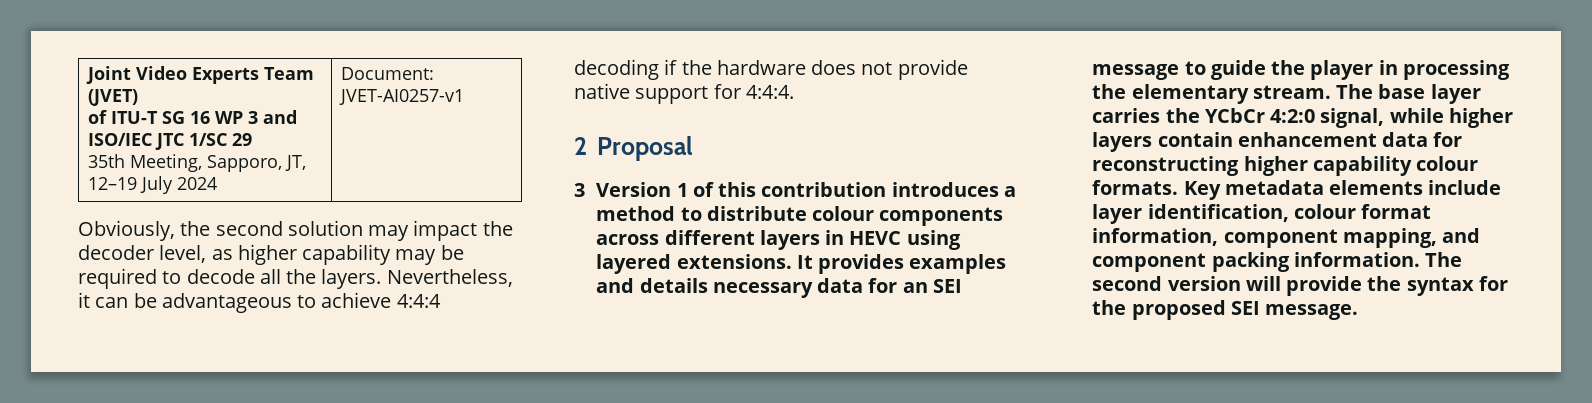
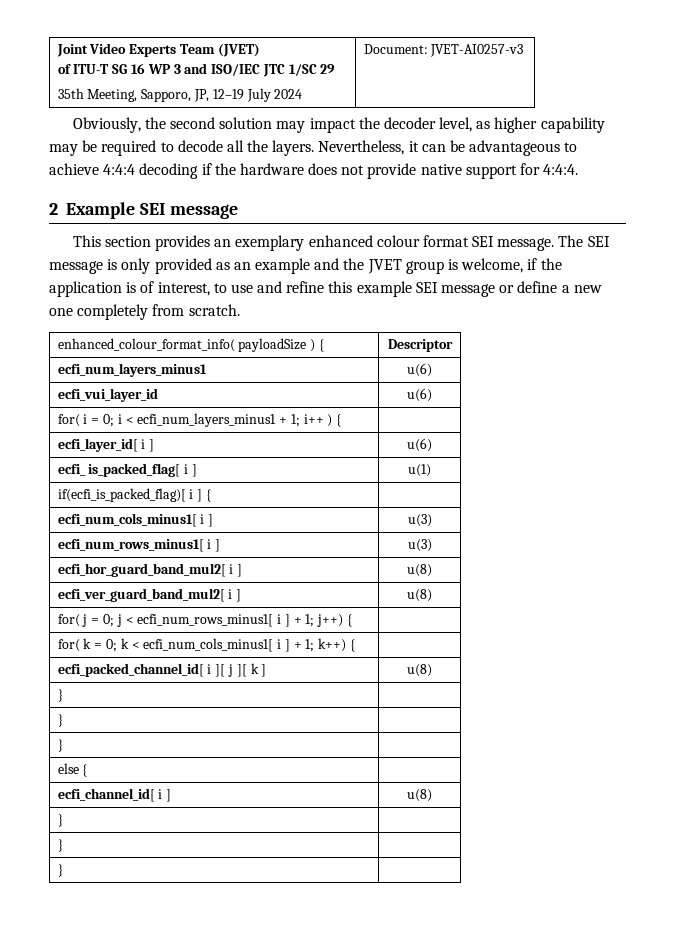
  Joint Video Experts Team (JVET)
  of ITU-T SG 16 WP 3 and ISO/IEC JTC 1/SC 29
- 35th Meeting, Sapporo, JT, 12–19 July 2024 | Document: JVET-AI0257-v1
+ 35th Meeting, Sapporo, JP, 12–19 July 2024 | Document: JVET-AI0257-v3
- 2 Proposal
- 3 Version 1 of this contribution introduces a method to distribute colour components across different layers in HEVC using layered extensions. It provides examples and details necessary data for an SEI message to guide the player in processing the elementary stream. The base layer carries the YCbCr 4:2:0 signal, while higher layers contain enhancement data for reconstructing higher capability colour formats. Key metadata elements include layer identification, colour format information, component mapping, and component packing information. The second version will provide the syntax for the proposed SEI message.
+ 2 Example SEI message
+ This section provides an exemplary enhanced colour format SEI message. The SEI message is only provided as an example and the JVET group is welcome, if the application is of interest, to use and refine this example SEI message or define a new one completely from scratch.
+ enhanced_colour_format_info( payloadSize ) { | Descriptor
+ ecfi_num_layers_minus1 | u(6)
+ ecfi_vui_layer_id | u(6)
+ for( i = 0; i < ecfi_num_layers_minus1 + 1; i++ ) { |
+ ecfi_layer_id[ i ] | u(6)
+ ecfi_ is_packed_flag[ i ] | u(1)
+ if(ecfi_is_packed_flag)[ i ] { |
+ ecfi_num_cols_minus1[ i ] | u(3)
+ ecfi_num_rows_minus1[ i ] | u(3)
+ ecfi_hor_guard_band_mul2[ i ] | u(8)
+ ecfi_ver_guard_band_mul2[ i ] | u(8)
+ for( j = 0; j < ecfi_num_rows_minus1[ i ] + 1; j++) { |
+ for( k = 0; k < ecfi_num_cols_minus1[ i ] + 1; k++) { |
+ ecfi_packed_channel_id[ i ][ j ][ k ] | u(8)
+ } |
+ } |
+ } |
+ else { |
+ ecfi_channel_id[ i ] | u(8)
+ } |
+ } |
+ } |

